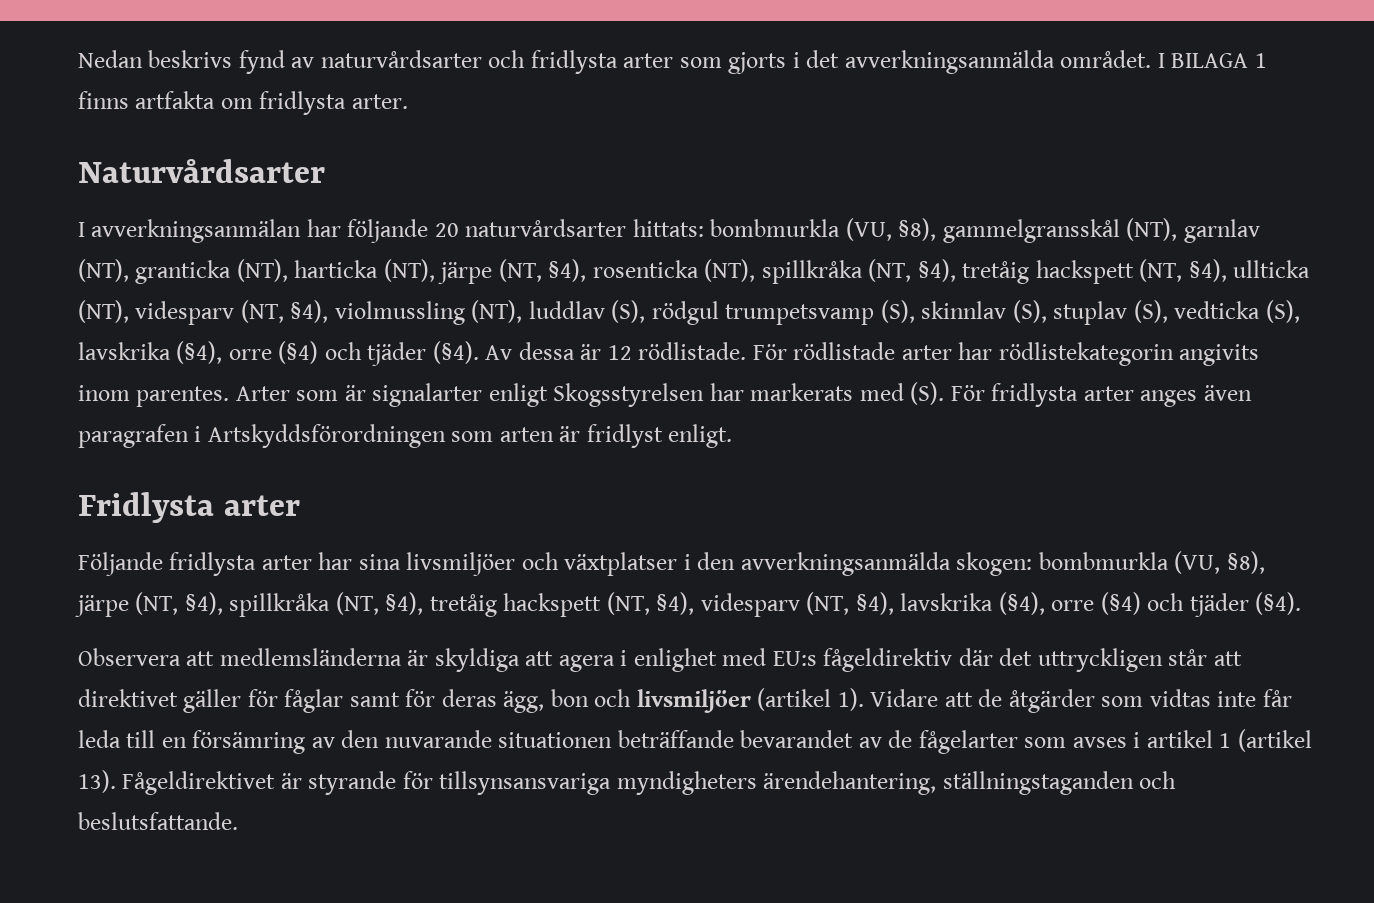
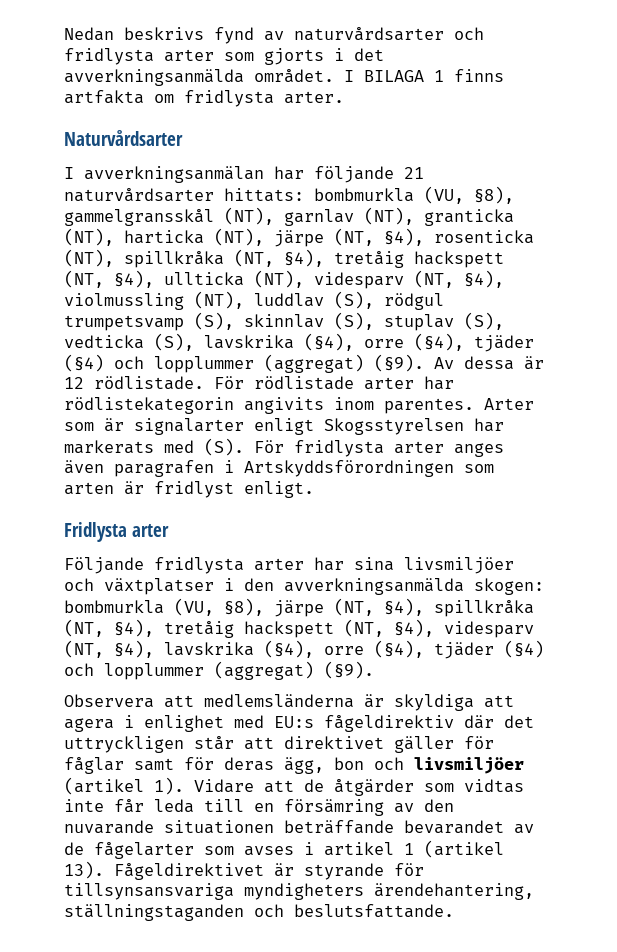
- I avverkningsanmälan har följande 20 naturvårdsarter hittats: bombmurkla (VU, §8), gammelgransskål (NT), garnlav (NT), granticka (NT), harticka (NT), järpe (NT, §4), rosenticka (NT), spillkråka (NT, §4), tretåig hackspett (NT, §4), ullticka (NT), videsparv (NT, §4), violmussling (NT), luddlav (S), rödgul trumpetsvamp (S), skinnlav (S), stuplav (S), vedticka (S), lavskrika (§4), orre (§4) och tjäder (§4).
+ I avverkningsanmälan har följande 21 naturvårdsarter hittats: bombmurkla (VU, §8), gammelgransskål (NT), garnlav (NT), granticka (NT), harticka (NT), järpe (NT, §4), rosenticka (NT), spillkråka (NT, §4), tretåig hackspett (NT, §4), ullticka (NT), videsparv (NT, §4), violmussling (NT), luddlav (S), rödgul trumpetsvamp (S), skinnlav (S), stuplav (S), vedticka (S), lavskrika (§4), orre (§4), tjäder (§4) och lopplummer (aggregat) (§9).
- Följande fridlysta arter har sina livsmiljöer och växtplatser i den avverkningsanmälda skogen: bombmurkla (VU, §8), järpe (NT, §4), spillkråka (NT, §4), tretåig hackspett (NT, §4), videsparv (NT, §4), lavskrika (§4), orre (§4) och tjäder (§4).
+ Följande fridlysta arter har sina livsmiljöer och växtplatser i den avverkningsanmälda skogen: bombmurkla (VU, §8), järpe (NT, §4), spillkråka (NT, §4), tretåig hackspett (NT, §4), videsparv (NT, §4), lavskrika (§4), orre (§4), tjäder (§4) och lopplummer (aggregat) (§9).

